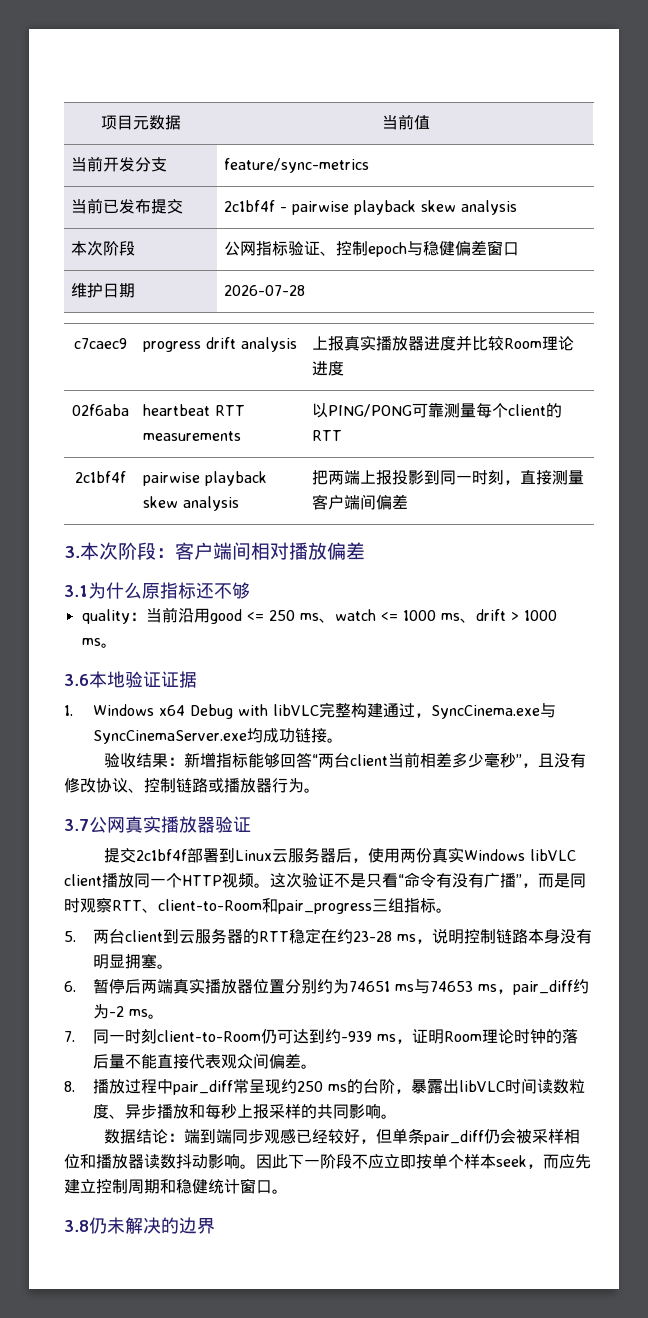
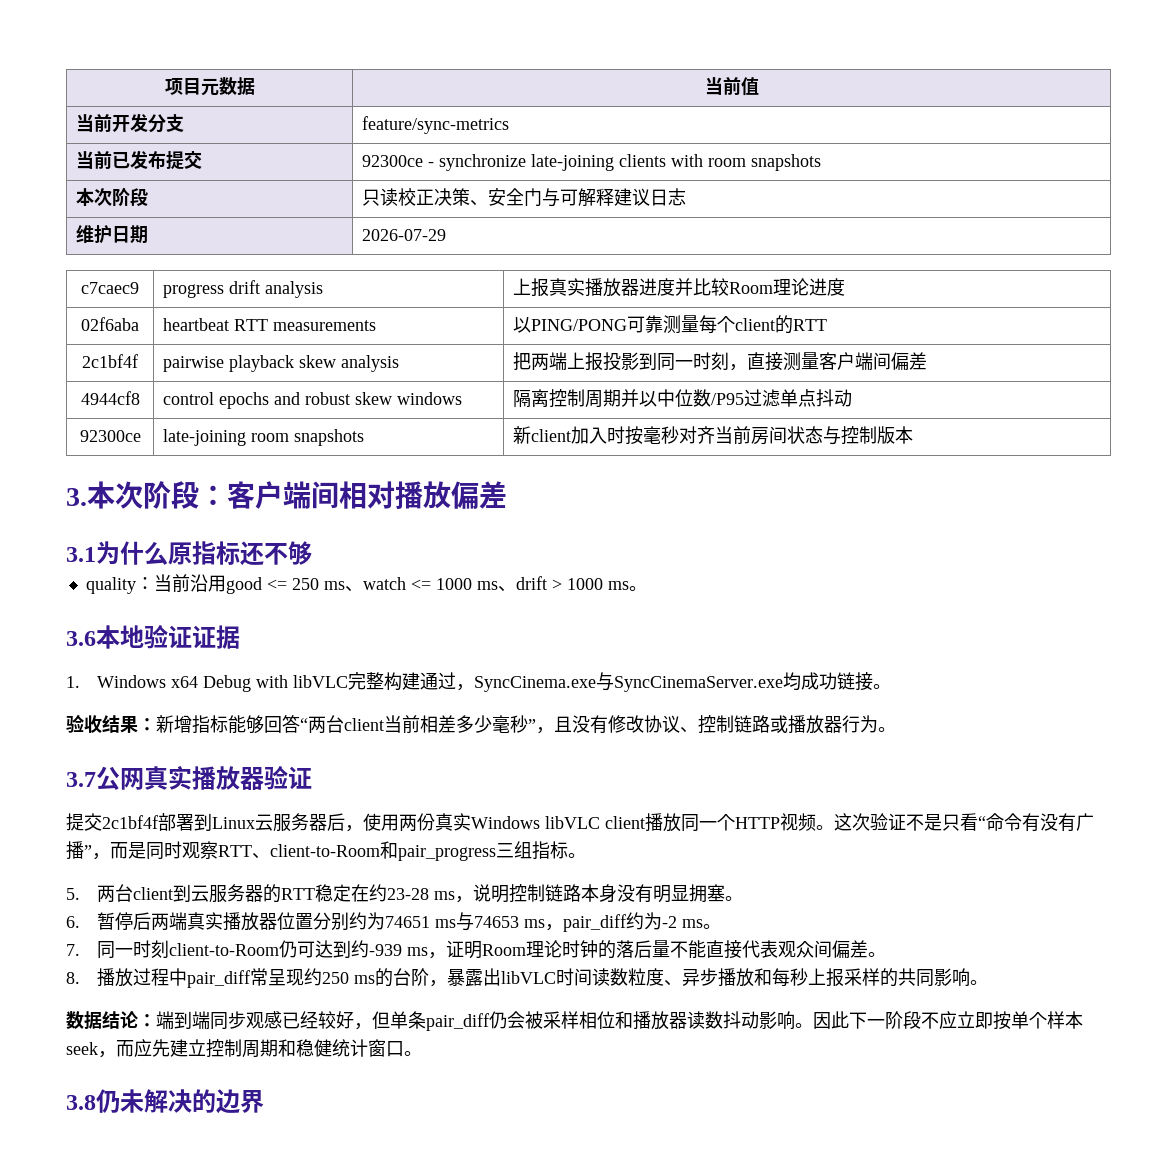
- 当前已发布提交 | 2c1bf4f - pairwise playback skew analysis
- 本次阶段 | 公网指标验证、控制epoch与稳健偏差窗口
+ 当前已发布提交 | 92300ce - synchronize late-joining clients with room snapshots
+ 本次阶段 | 只读校正决策、安全门与可解释建议日志
- 维护日期 | 2026-07-28
+ 维护日期 | 2026-07-29
+ 4944cf8 | control epochs and robust skew windows | 隔离控制周期并以中位数/P95过滤单点抖动
+ 92300ce | late-joining room snapshots | 新client加入时按毫秒对齐当前房间状态与控制版本

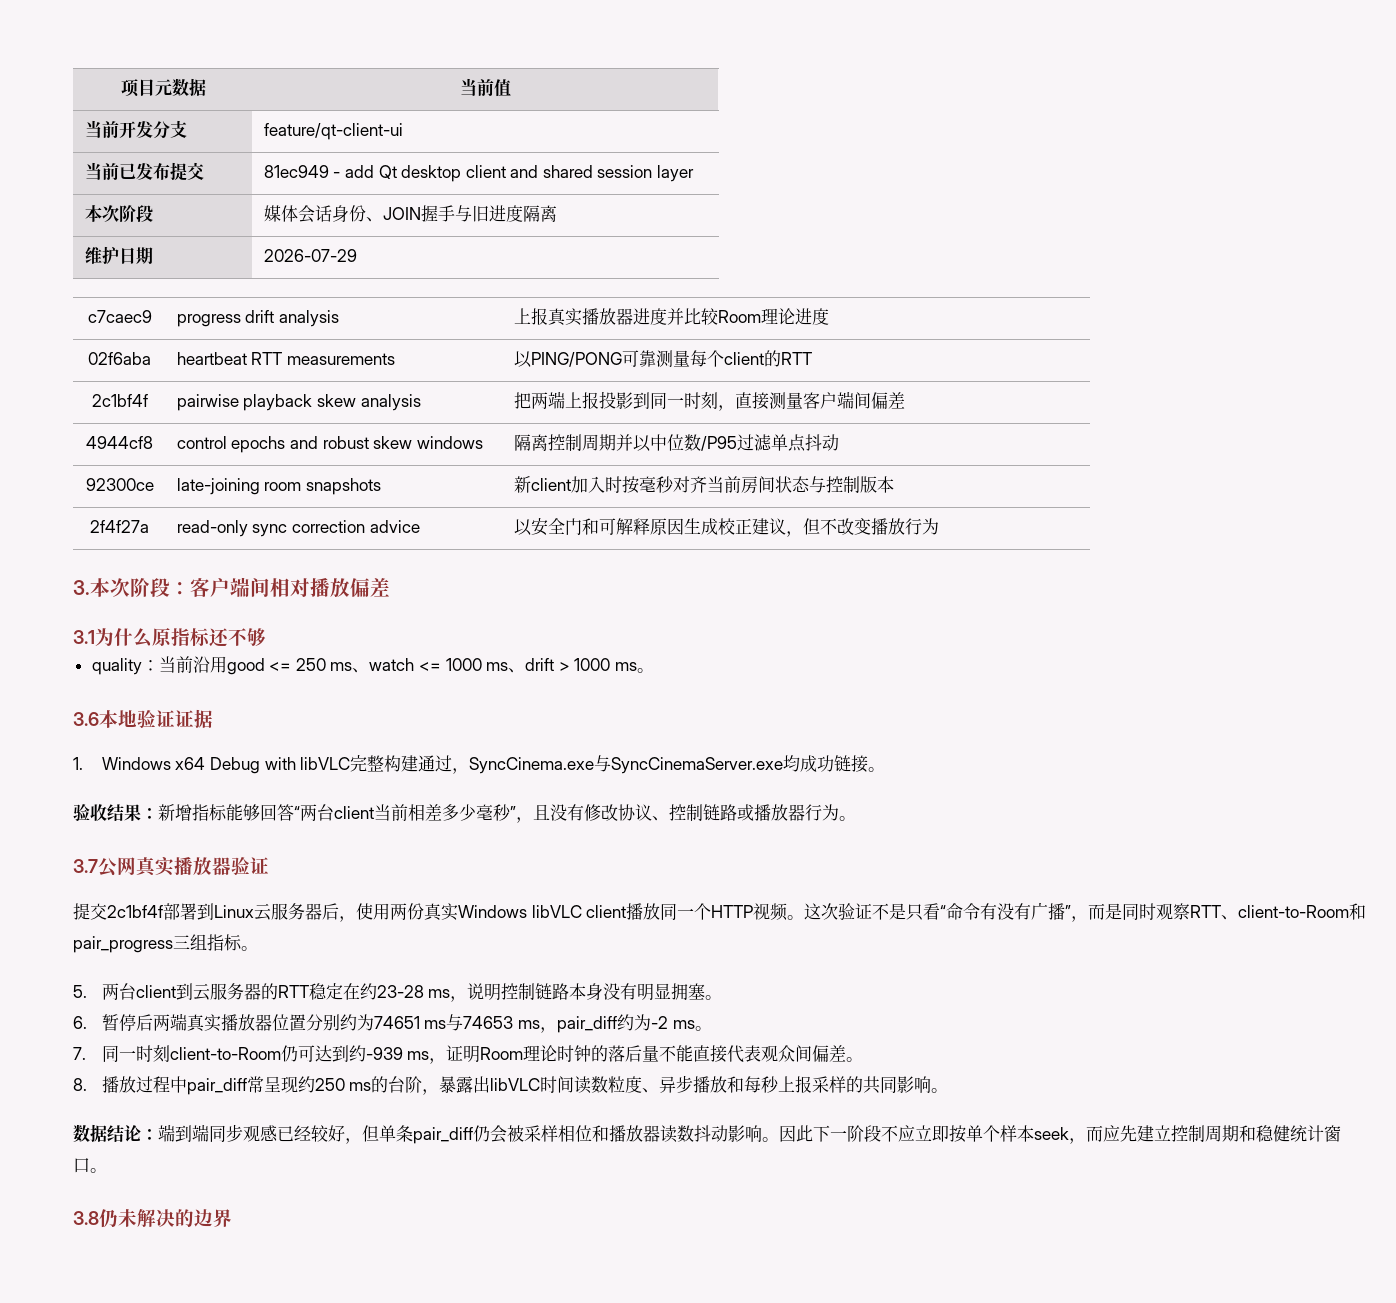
- 当前开发分支 | feature/sync-metrics
+ 当前开发分支 | feature/qt-client-ui
- 当前已发布提交 | 92300ce - synchronize late-joining clients with room snapshots
- 本次阶段 | 只读校正决策、安全门与可解释建议日志
+ 当前已发布提交 | 81ec949 - add Qt desktop client and shared session layer
+ 本次阶段 | 媒体会话身份、JOIN握手与旧进度隔离
+ 2f4f27a | read-only sync correction advice | 以安全门和可解释原因生成校正建议，但不改变播放行为

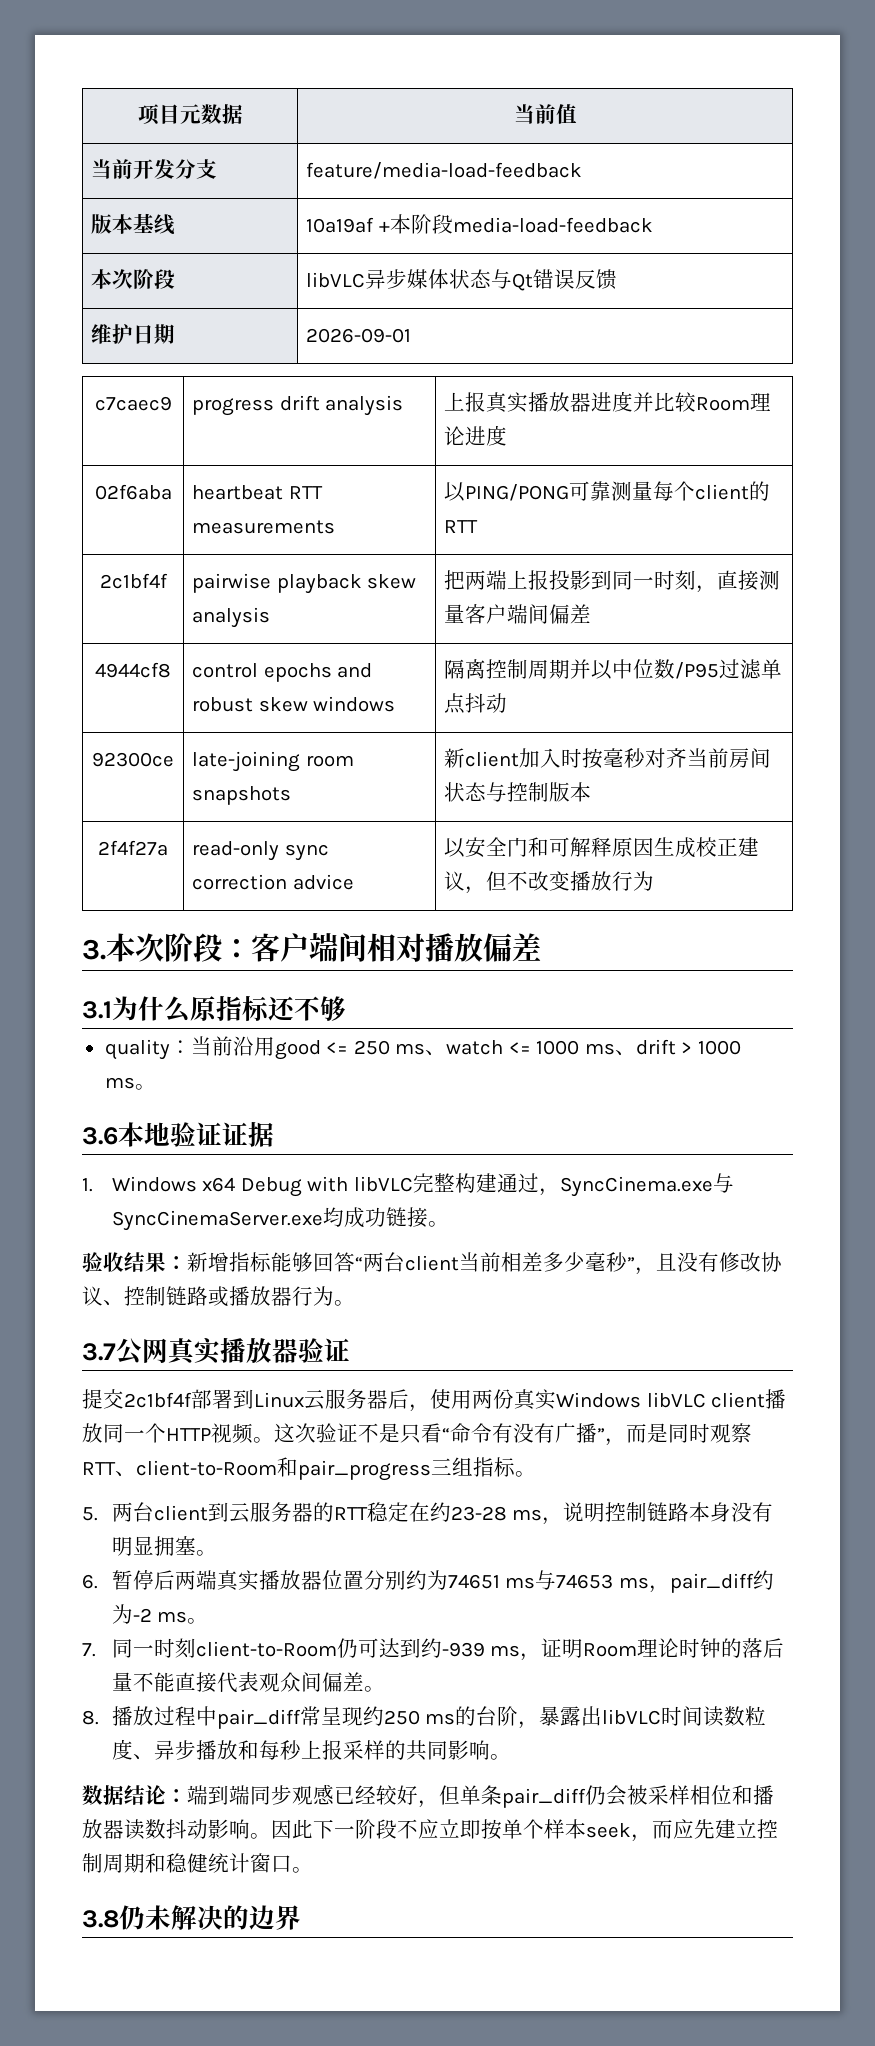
- 当前开发分支 | feature/qt-client-ui
- 当前已发布提交 | 81ec949 - add Qt desktop client and shared session layer
- 本次阶段 | 媒体会话身份、JOIN握手与旧进度隔离
+ 当前开发分支 | feature/media-load-feedback
+ 版本基线 | 10a19af +本阶段media-load-feedback
+ 本次阶段 | libVLC异步媒体状态与Qt错误反馈
- 维护日期 | 2026-07-29
+ 维护日期 | 2026-09-01

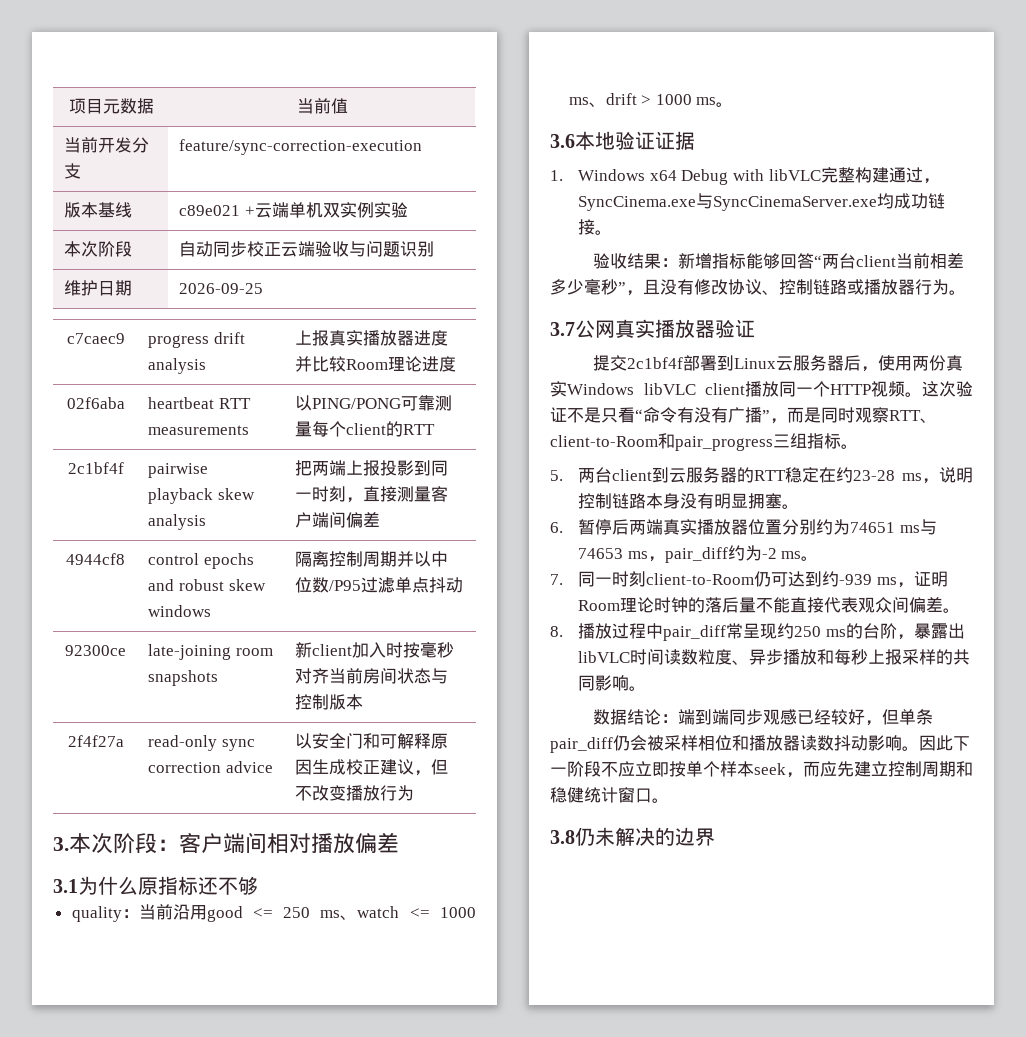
- 当前开发分支 | feature/media-load-feedback
+ 当前开发分支 | feature/sync-correction-execution
- 版本基线 | 10a19af +本阶段media-load-feedback
- 本次阶段 | libVLC异步媒体状态与Qt错误反馈
+ 版本基线 | c89e021 +云端单机双实例实验
+ 本次阶段 | 自动同步校正云端验收与问题识别
- 维护日期 | 2026-09-01
+ 维护日期 | 2026-09-25

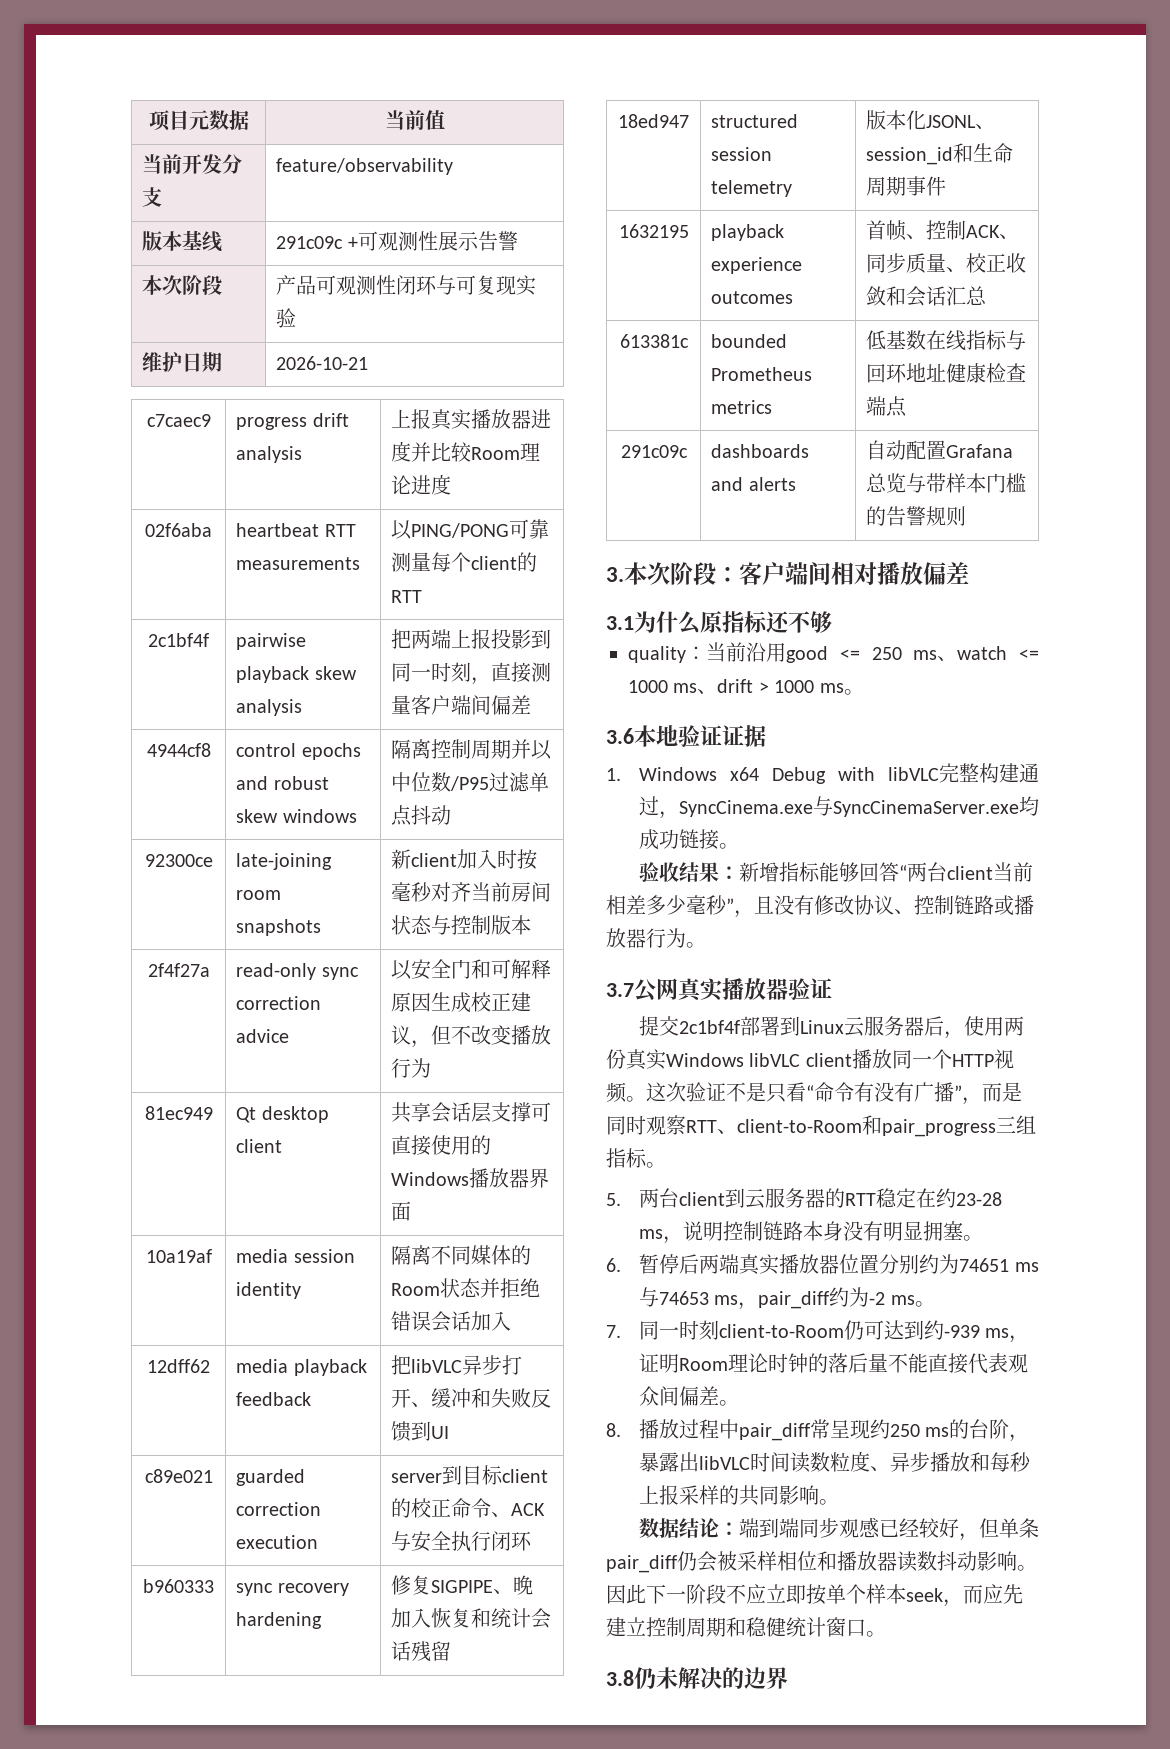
- 当前开发分支 | feature/sync-correction-execution
+ 当前开发分支 | feature/observability
- 版本基线 | c89e021 +云端单机双实例实验
- 本次阶段 | 自动同步校正云端验收与问题识别
+ 版本基线 | 291c09c +可观测性展示告警
+ 本次阶段 | 产品可观测性闭环与可复现实验
- 维护日期 | 2026-09-25
+ 维护日期 | 2026-10-21
+ 81ec949 | Qt desktop client | 共享会话层支撑可直接使用的Windows播放器界面
+ 10a19af | media session identity | 隔离不同媒体的Room状态并拒绝错误会话加入
+ 12dff62 | media playback feedback | 把libVLC异步打开、缓冲和失败反馈到UI
+ c89e021 | guarded correction execution | server到目标client的校正命令、ACK与安全执行闭环
+ b960333 | sync recovery hardening | 修复SIGPIPE、晚加入恢复和统计会话残留
+ 18ed947 | structured session telemetry | 版本化JSONL、session_id和生命周期事件
+ 1632195 | playback experience outcomes | 首帧、控制ACK、同步质量、校正收敛和会话汇总
+ 613381c | bounded Prometheus metrics | 低基数在线指标与回环地址健康检查端点
+ 291c09c | dashboards and alerts | 自动配置Grafana总览与带样本门槛的告警规则

